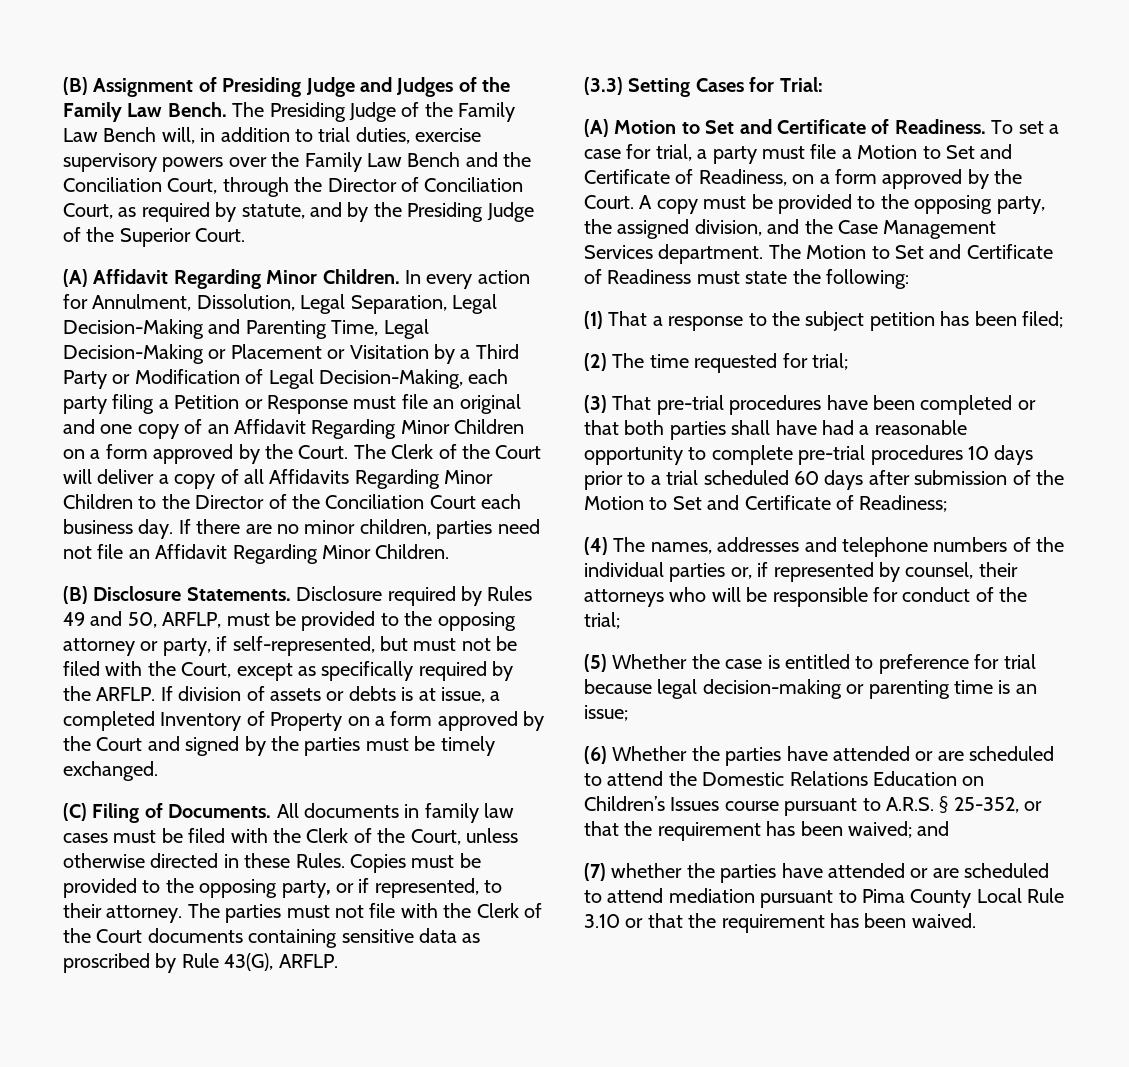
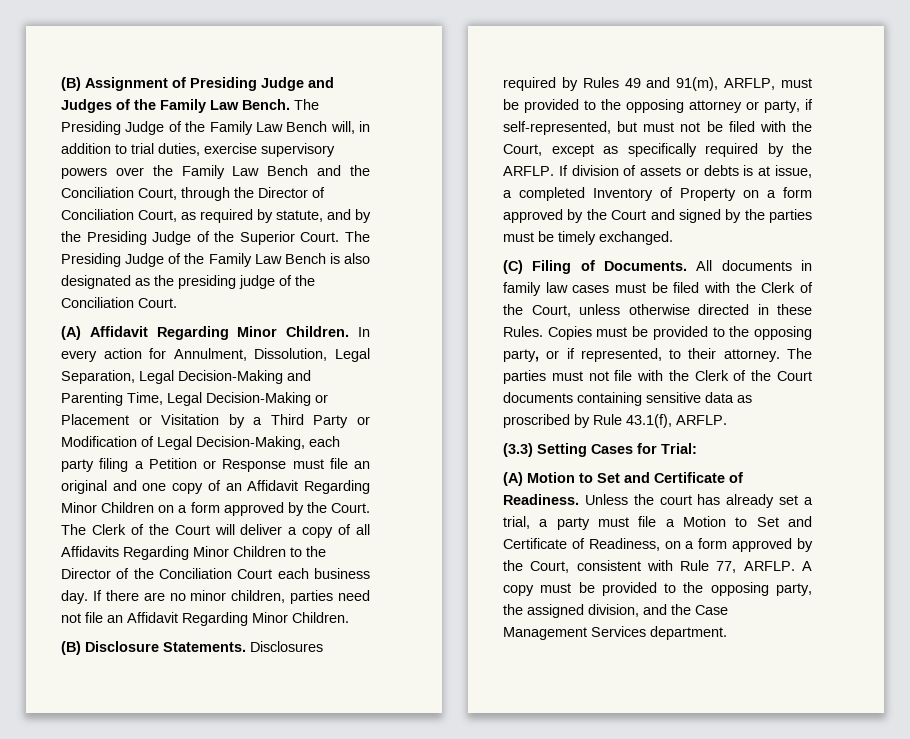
+ The Presiding Judge of the Family Law Bench is also designated as the presiding judge of the Conciliation Court.
- Disclosure required by Rules 49 and 50, ARFLP, must be provided to the opposing attorney or party, if self-represented, but must not be filed with the Court, except as specifically required by the ARFLP.
+ Disclosures required by Rules 49 and 91(m), ARFLP, must be provided to the opposing attorney or party, if self-represented, but must not be filed with the Court, except as specifically required by the ARFLP.
- The parties must not file with the Clerk of the Court documents containing sensitive data as proscribed by Rule 43(G), ARFLP.
+ The parties must not file with the Clerk of the Court documents containing sensitive data as proscribed by Rule 43.1(f), ARFLP.
- To set a case for trial, a party must file a Motion to Set and Certificate of Readiness, on a form approved by the Court.
+ Unless the court has already set a trial, a party must file a Motion to Set and Certificate of Readiness, on a form approved by the Court, consistent with Rule 77, ARFLP.
- The Motion to Set and Certificate of Readiness must state the following:
- (1) That a response to the subject petition has been filed;
- (2) The time requested for trial;
- (3) That pre-trial procedures have been completed or that both parties shall have had a reasonable opportunity to complete pre-trial procedures 10 days prior to a trial scheduled 60 days after submission of the Motion to Set and Certificate of Readiness;
- (4) The names, addresses and telephone numbers of the individual parties or, if represented by counsel, their attorneys who will be responsible for conduct of the trial;
- (5) Whether the case is entitled to preference for trial because legal decision-making or parenting time is an issue;
- (6) Whether the parties have attended or are scheduled to attend the Domestic Relations Education on Children’s Issues course pursuant to A.R.S. § 25-352, or that the requirement has been waived; and
- (7) whether the parties have attended or are scheduled to attend mediation pursuant to Pima County Local Rule 3.10 or that the requirement has been waived.

